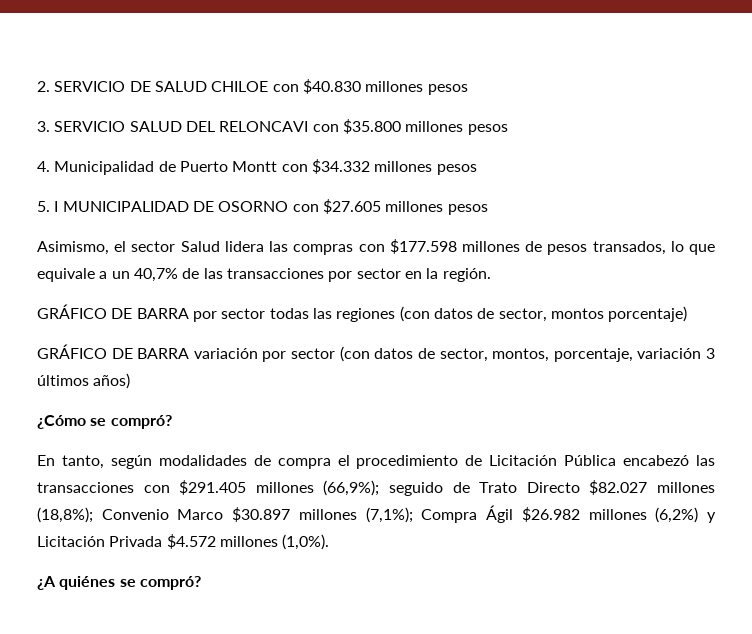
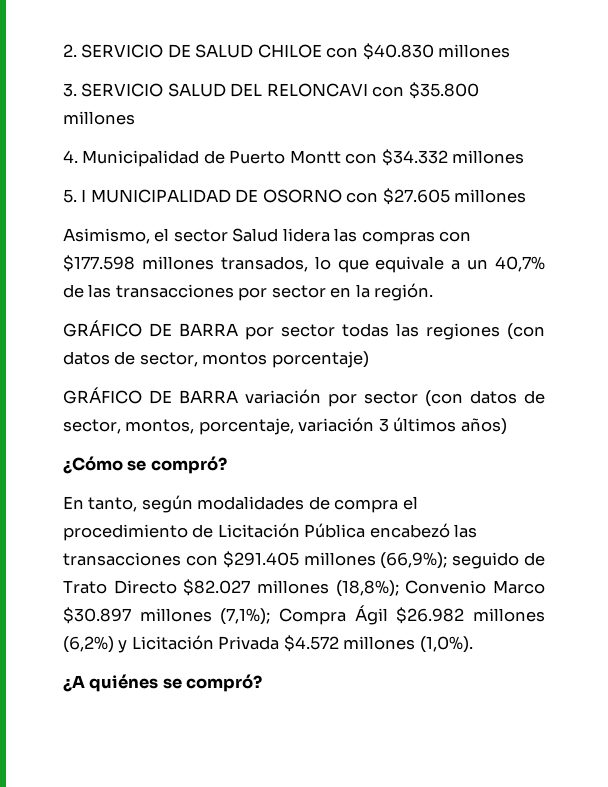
- 2. SERVICIO DE SALUD CHILOE con $40.830 millones pesos
+ 2. SERVICIO DE SALUD CHILOE con $40.830 millones
- 3. SERVICIO SALUD DEL RELONCAVI con $35.800 millones pesos
+ 3. SERVICIO SALUD DEL RELONCAVI con $35.800 millones
- 4. Municipalidad de Puerto Montt con $34.332 millones pesos
+ 4. Municipalidad de Puerto Montt con $34.332 millones
- 5. I MUNICIPALIDAD DE OSORNO con $27.605 millones pesos
+ 5. I MUNICIPALIDAD DE OSORNO con $27.605 millones
- Asimismo, el sector Salud lidera las compras con $177.598 millones de pesos transados, lo que equivale a un 40,7% de las transacciones por sector en la región.
+ Asimismo, el sector Salud lidera las compras con $177.598 millones transados, lo que equivale a un 40,7% de las transacciones por sector en la región.

